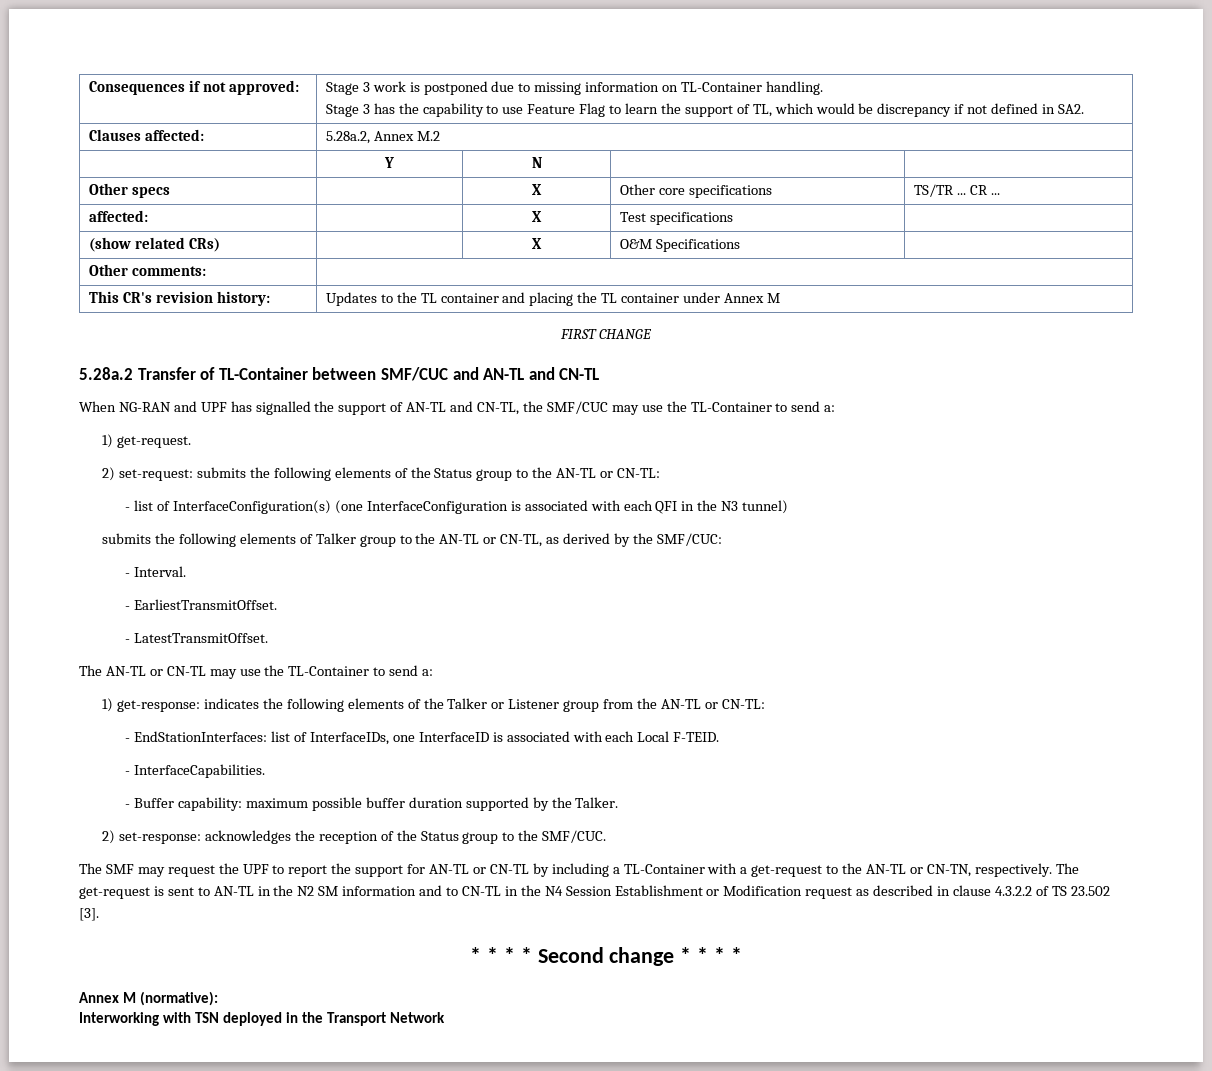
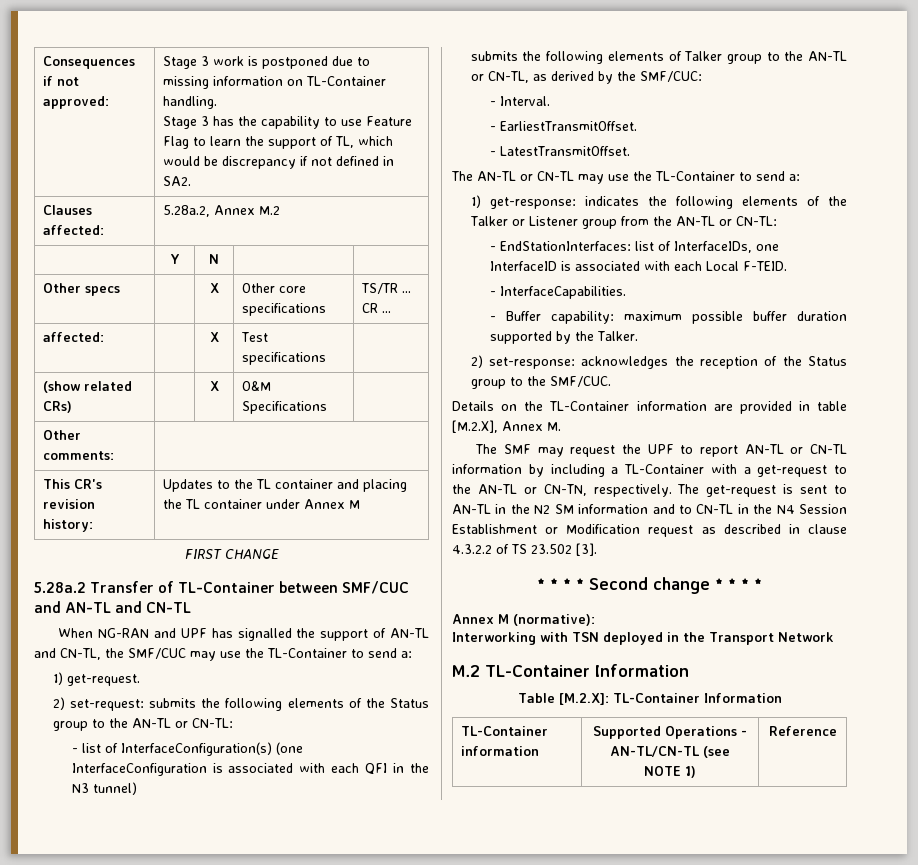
+ Details on the TL-Container information are provided in table [M.2.X], Annex M.
- The SMF may request the UPF to report the support for AN-TL or CN-TL by including a TL-Container with a get-request to the AN-TL or CN-TN, respectively.
+ The SMF may request the UPF to report AN-TL or CN-TL information by including a TL-Container with a get-request to the AN-TL or CN-TN, respectively.
+ M.2 TL-Container Information
+ Table [M.2.X]: TL-Container Information
+ TL-Container information | Supported Operations - AN-TL/CN-TL (see NOTE 1) | Reference

